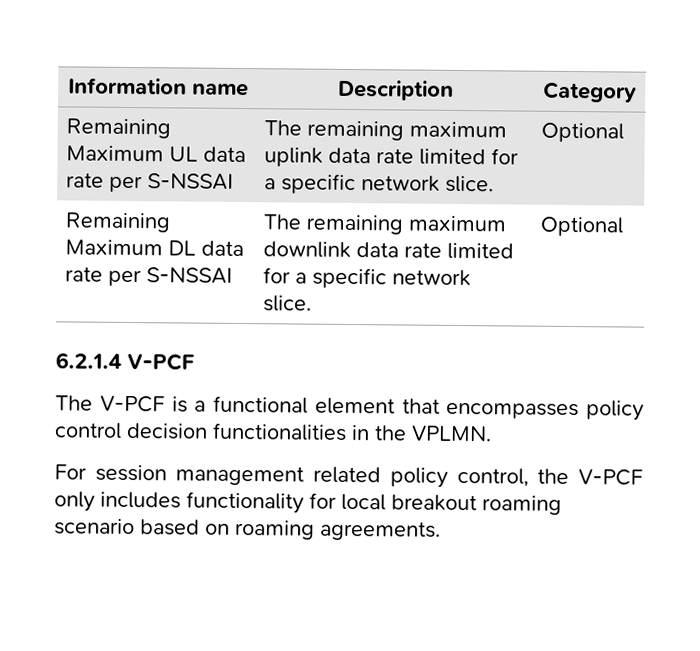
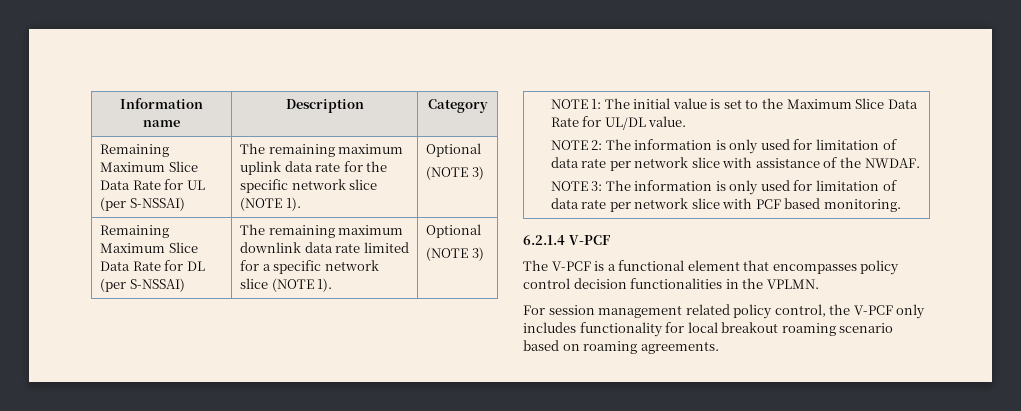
- Remaining Maximum UL data rate per S-NSSAI | The remaining maximum uplink data rate limited for a specific network slice. | Optional
- Remaining Maximum DL data rate per S-NSSAI | The remaining maximum downlink data rate limited for a specific network slice. | Optional
+ Remaining Maximum Slice Data Rate for UL (per S-NSSAI) | The remaining maximum uplink data rate for the specific network slice (NOTE 1). | Optional
+ (NOTE 3)
+ Remaining Maximum Slice Data Rate for DL (per S-NSSAI) | The remaining maximum downlink data rate limited for a specific network slice (NOTE 1). | Optional
+ (NOTE 3)
+ NOTE 1: The initial value is set to the Maximum Slice Data Rate for UL/DL value.
+ NOTE 2: The information is only used for limitation of data rate per network slice with assistance of the NWDAF.
+ NOTE 3: The information is only used for limitation of data rate per network slice with PCF based monitoring.

